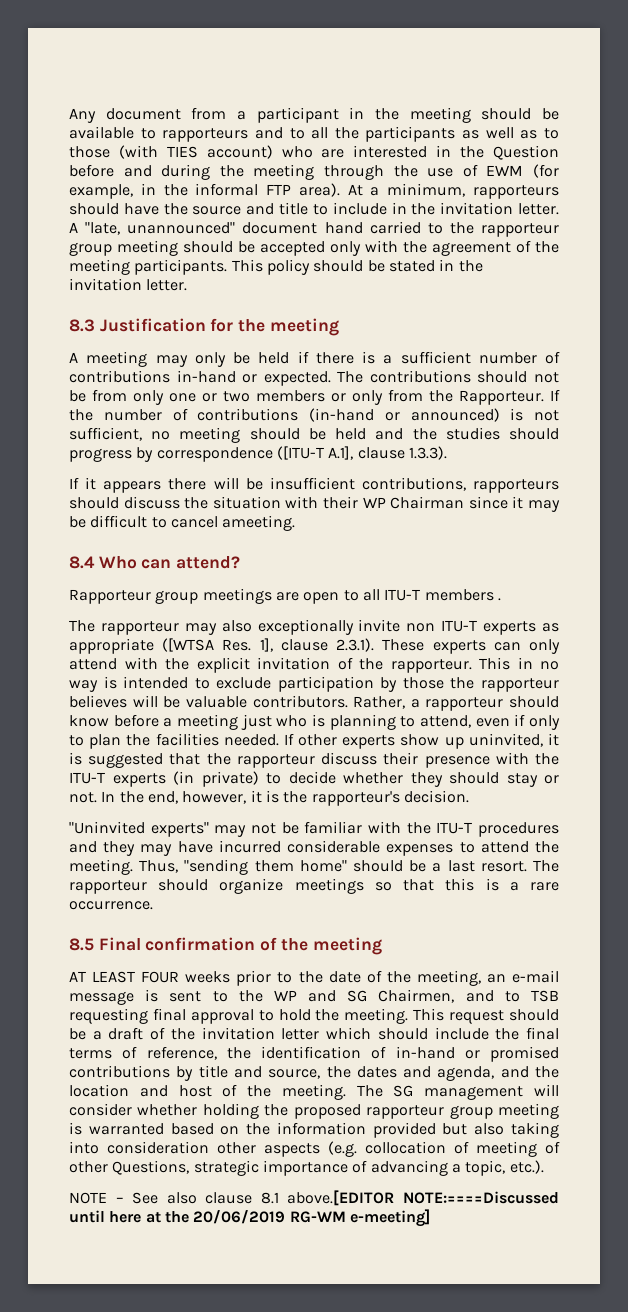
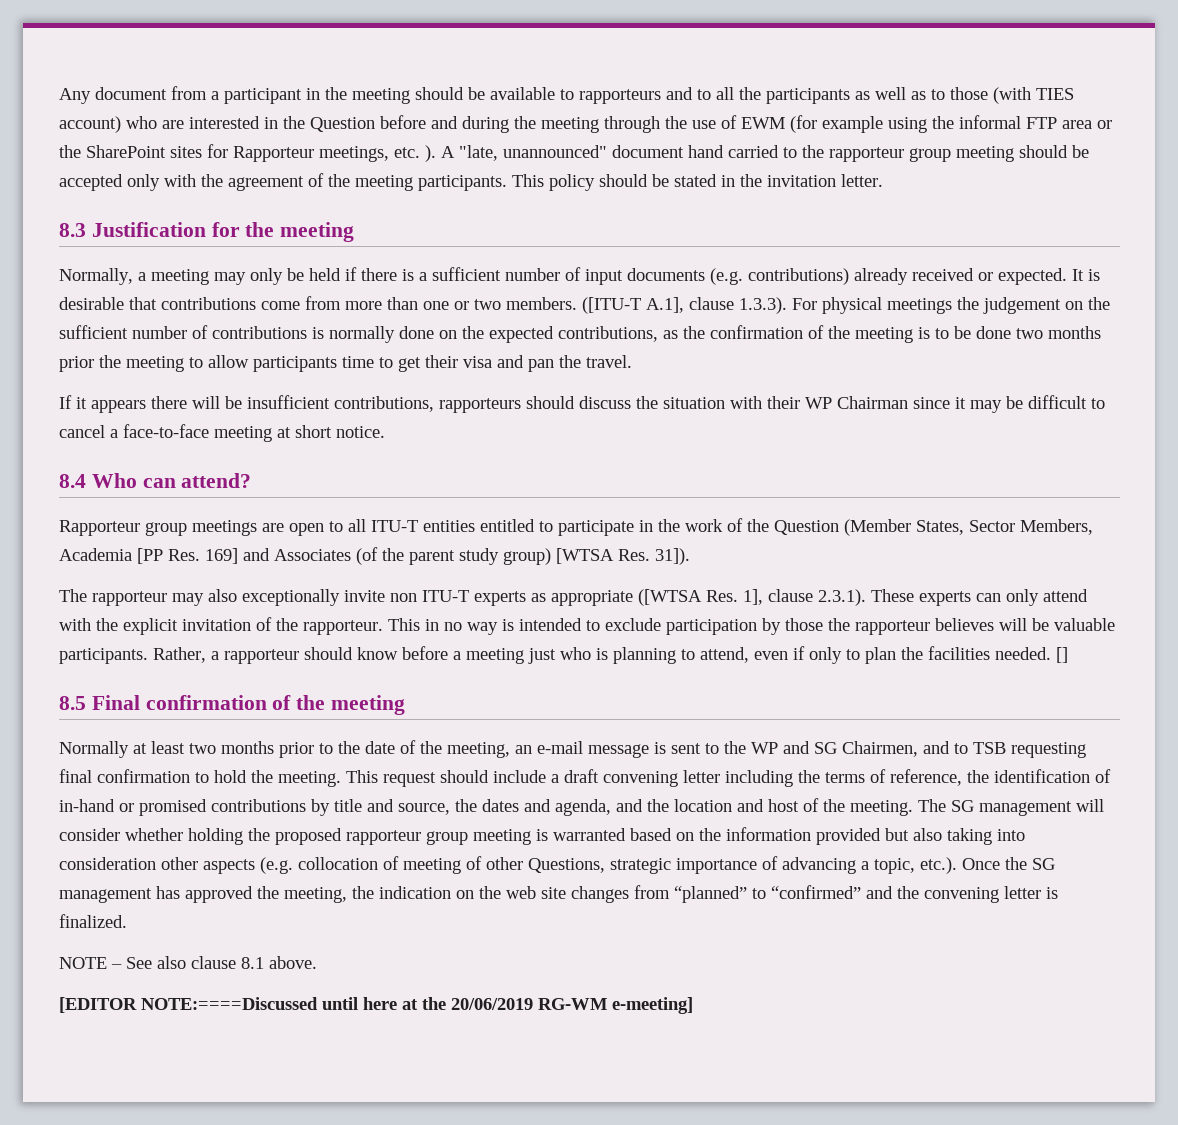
- Any document from a participant in the meeting should be available to rapporteurs and to all the participants as well as to those (with TIES account) who are interested in the Question before and during the meeting through the use of EWM (for example, in the informal FTP area). At a minimum, rapporteurs should have the source and title to include in the invitation letter.
+ Any document from a participant in the meeting should be available to rapporteurs and to all the participants as well as to those (with TIES account) who are interested in the Question before and during the meeting through the use of EWM (for example using the informal FTP area or the SharePoint sites for Rapporteur meetings, etc. ).
- A meeting may only be held if there is a sufficient number of contributions in-hand or expected. The contributions should not be from only one or two members or only from the Rapporteur. If the number of contributions (in-hand or announced) is not sufficient, no meeting should be held and the studies should progress by correspondence ([ITU-T A.1], clause 1.3.3).
+ Normally, a meeting may only be held if there is a sufficient number of input documents (e.g. contributions) already received or expected. It is desirable that contributions come from more than one or two members. ([ITU-T A.1], clause 1.3.3). For physical meetings the judgement on the sufficient number of contributions is normally done on the expected contributions, as the confirmation of the meeting is to be done two months prior the meeting to allow participants time to get their visa and pan the travel.
- If it appears there will be insufficient contributions, rapporteurs should discuss the situation with their WP Chairman since it may be difficult to cancel ameeting.
+ If it appears there will be insufficient contributions, rapporteurs should discuss the situation with their WP Chairman since it may be difficult to cancel a face-to-face meeting at short notice.
- Rapporteur group meetings are open to all ITU-T members .
+ Rapporteur group meetings are open to all ITU-T entities entitled to participate in the work of the Question (Member States, Sector Members, Academia [PP Res. 169] and Associates (of the parent study group) [WTSA Res. 31]).
- This in no way is intended to exclude participation by those the rapporteur believes will be valuable contributors.
+ This in no way is intended to exclude participation by those the rapporteur believes will be valuable participants.
- If other experts show up uninvited, it is suggested that the rapporteur discuss their presence with the ITU-T experts (in private) to decide whether they should stay or not. In the end, however, it is the rapporteur's decision.
- "Uninvited experts" may not be familiar with the ITU-T procedures and they may have incurred considerable expenses to attend the meeting. Thus, "sending them home" should be a last resort. The rapporteur should organize meetings so that this is a rare occurrence.
+ []
- AT LEAST FOUR weeks prior to the date of the meeting, an e-mail message is sent to the WP and SG Chairmen, and to TSB requesting final approval to hold the meeting.
+ Normally at least two months prior to the date of the meeting, an e-mail message is sent to the WP and SG Chairmen, and to TSB requesting final confirmation to hold the meeting.
- This request should be a draft of the invitation letter which should include the final terms of reference, the identification of in-hand or promised contributions by title and source, the dates and agenda, and the location and host of the meeting.
+ This request should include a draft convening letter including the terms of reference, the identification of in-hand or promised contributions by title and source, the dates and agenda, and the location and host of the meeting.
- The SG management will consider whether holding the proposed rapporteur group meeting is warranted based on the information provided but also taking into consideration other aspects (e.g. collocation of meeting of other Questions, strategic importance of advancing a topic, etc.).
+ The SG management will consider whether holding the proposed rapporteur group meeting is warranted based on the information provided but also taking into consideration other aspects (e.g. collocation of meeting of other Questions, strategic importance of advancing a topic, etc.). Once the SG management has approved the meeting, the indication on the web site changes from “planned” to “confirmed” and the convening letter is finalized.
- NOTE – See also clause 8.1 above.[EDITOR NOTE:====Discussed until here at the 20/06/2019 RG-WM e-meeting]
+ NOTE – See also clause 8.1 above.
+ [EDITOR NOTE:====Discussed until here at the 20/06/2019 RG-WM e-meeting]

